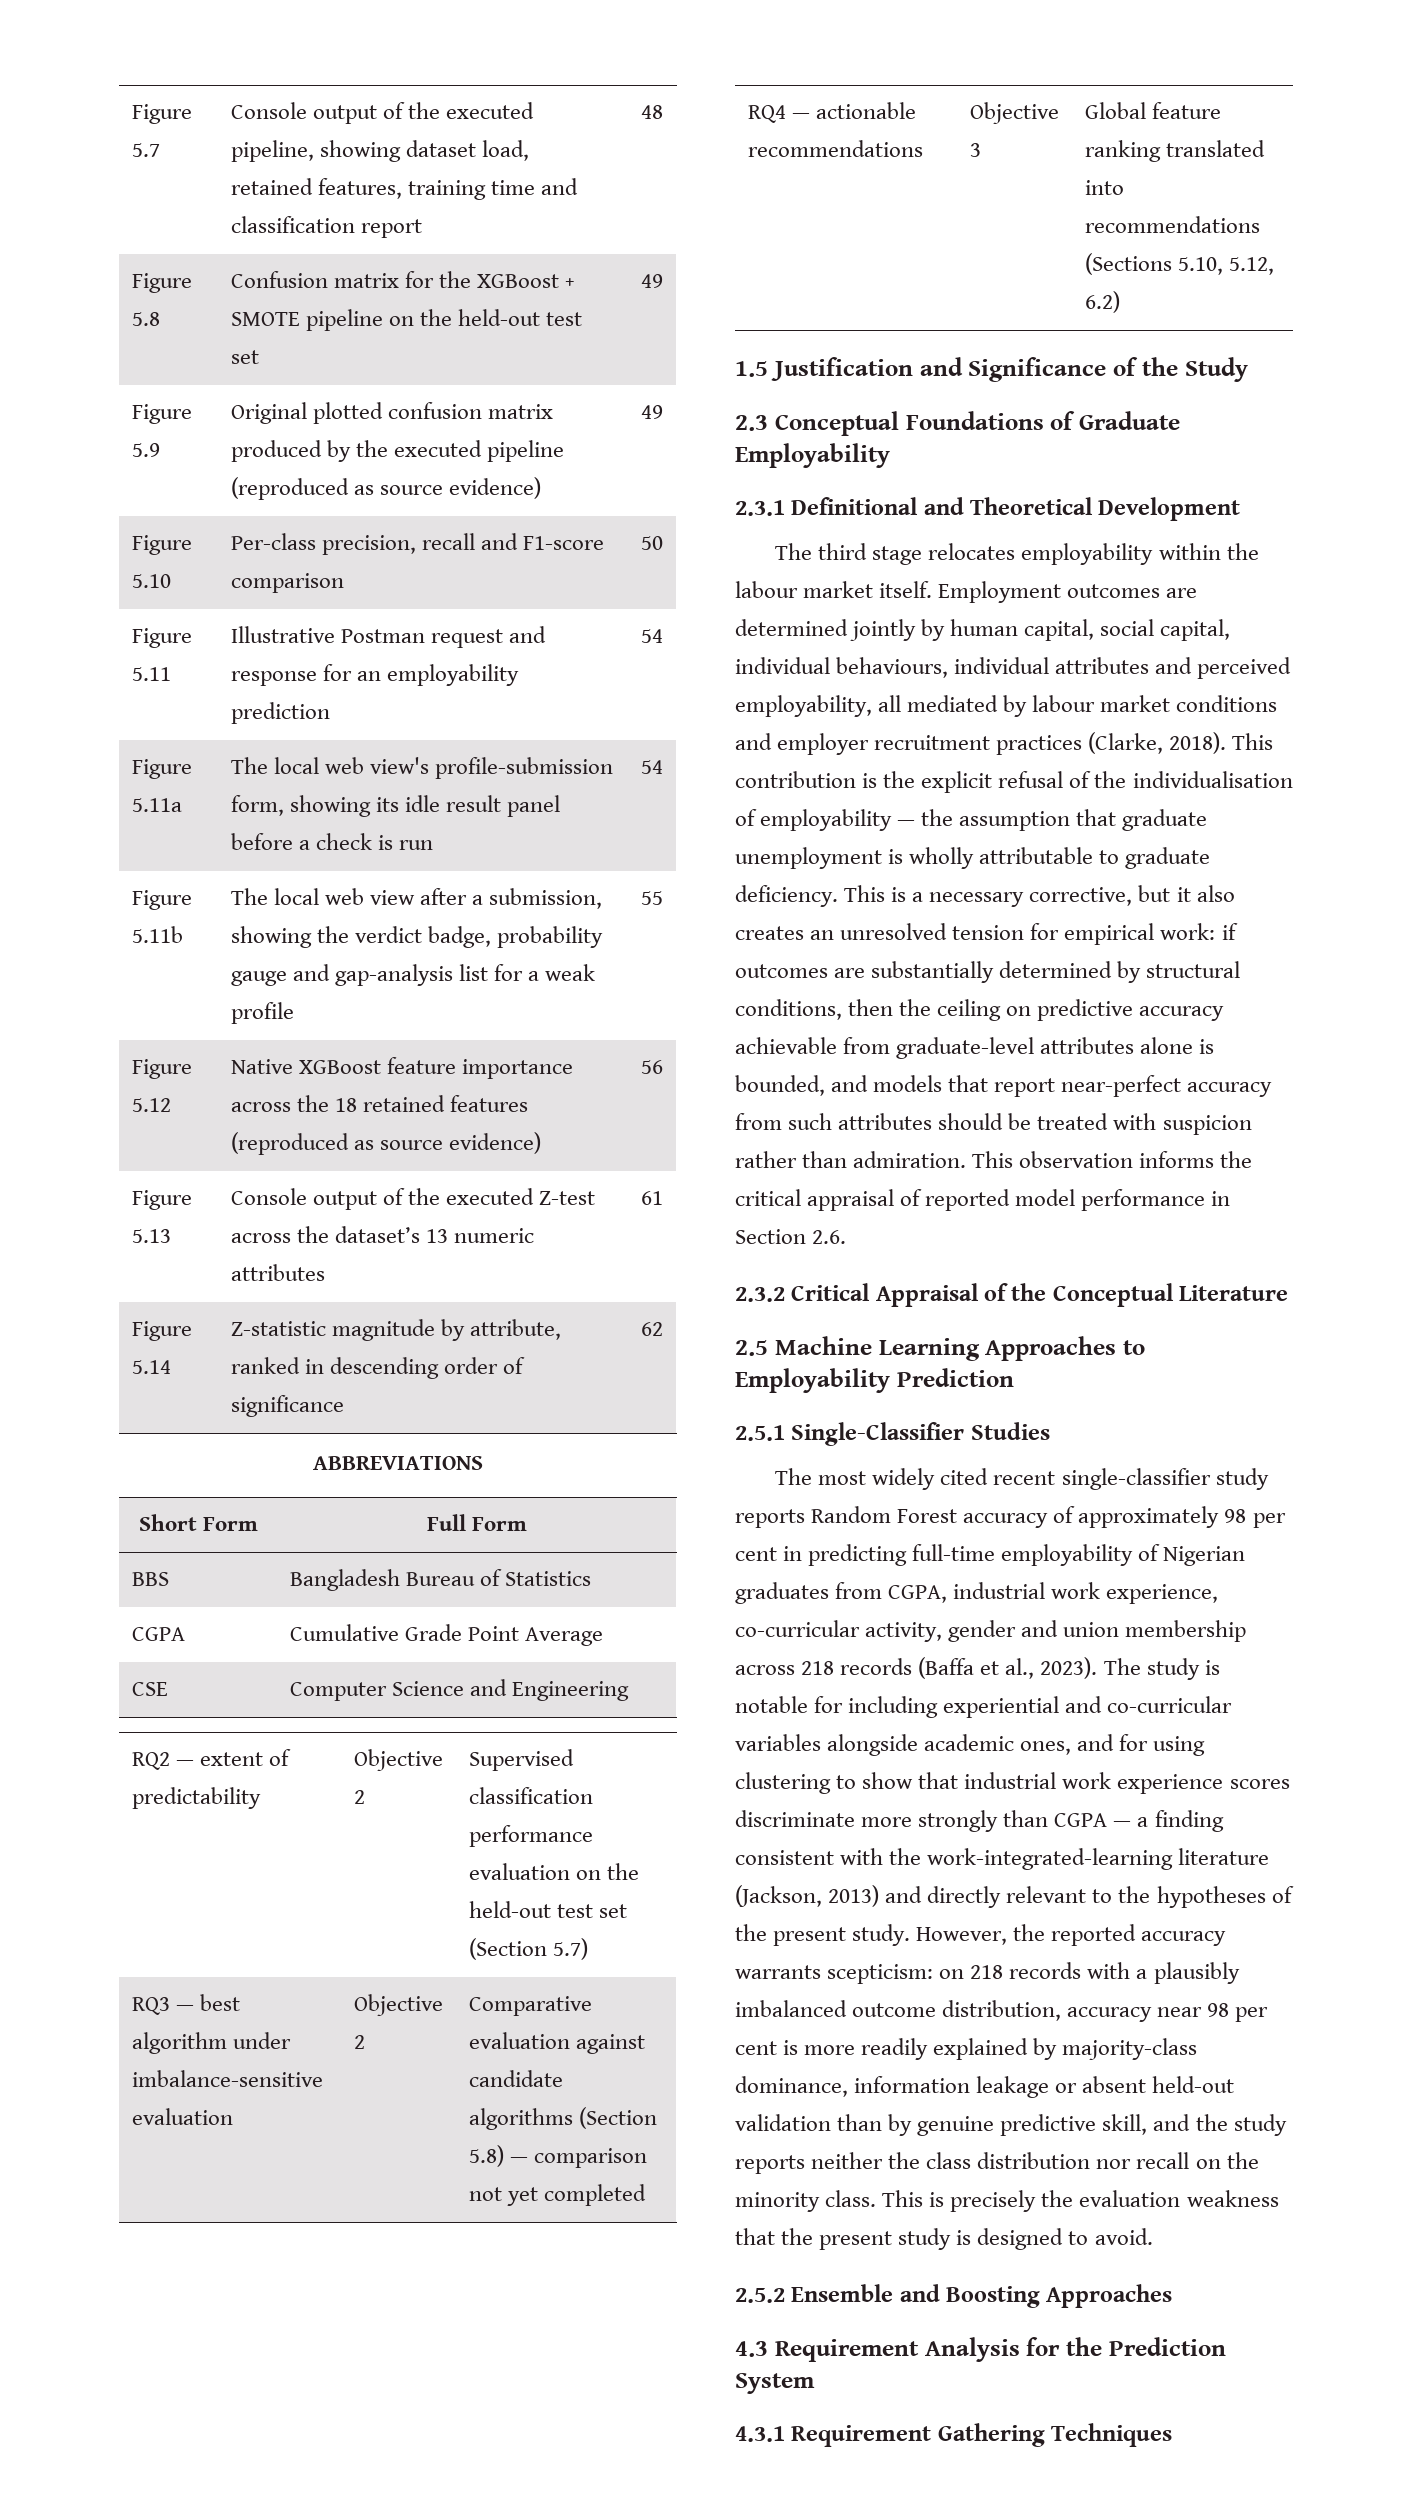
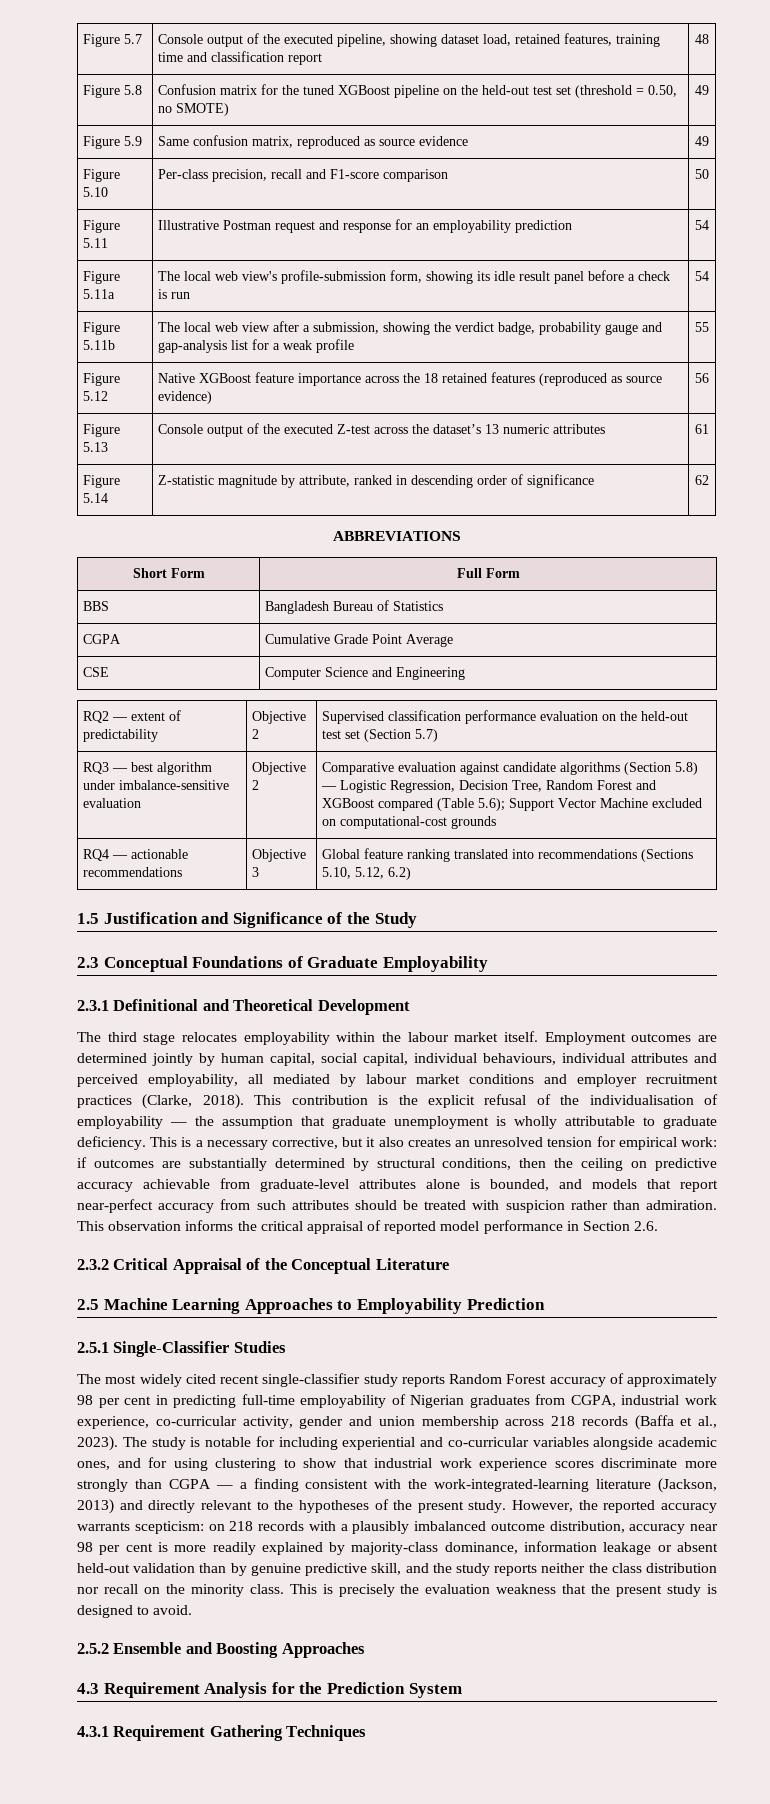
- Figure 5.8 | Confusion matrix for the XGBoost + SMOTE pipeline on the held-out test set | 49
- Figure 5.9 | Original plotted confusion matrix produced by the executed pipeline (reproduced as source evidence) | 49
+ Figure 5.8 | Confusion matrix for the tuned XGBoost pipeline on the held-out test set (threshold = 0.50, no SMOTE) | 49
+ Figure 5.9 | Same confusion matrix, reproduced as source evidence | 49
- RQ3 — best algorithm under imbalance-sensitive evaluation | Objective 2 | Comparative evaluation against candidate algorithms (Section 5.8) — comparison not yet completed
+ RQ3 — best algorithm under imbalance-sensitive evaluation | Objective 2 | Comparative evaluation against candidate algorithms (Section 5.8) — Logistic Regression, Decision Tree, Random Forest and XGBoost compared (Table 5.6); Support Vector Machine excluded on computational-cost grounds

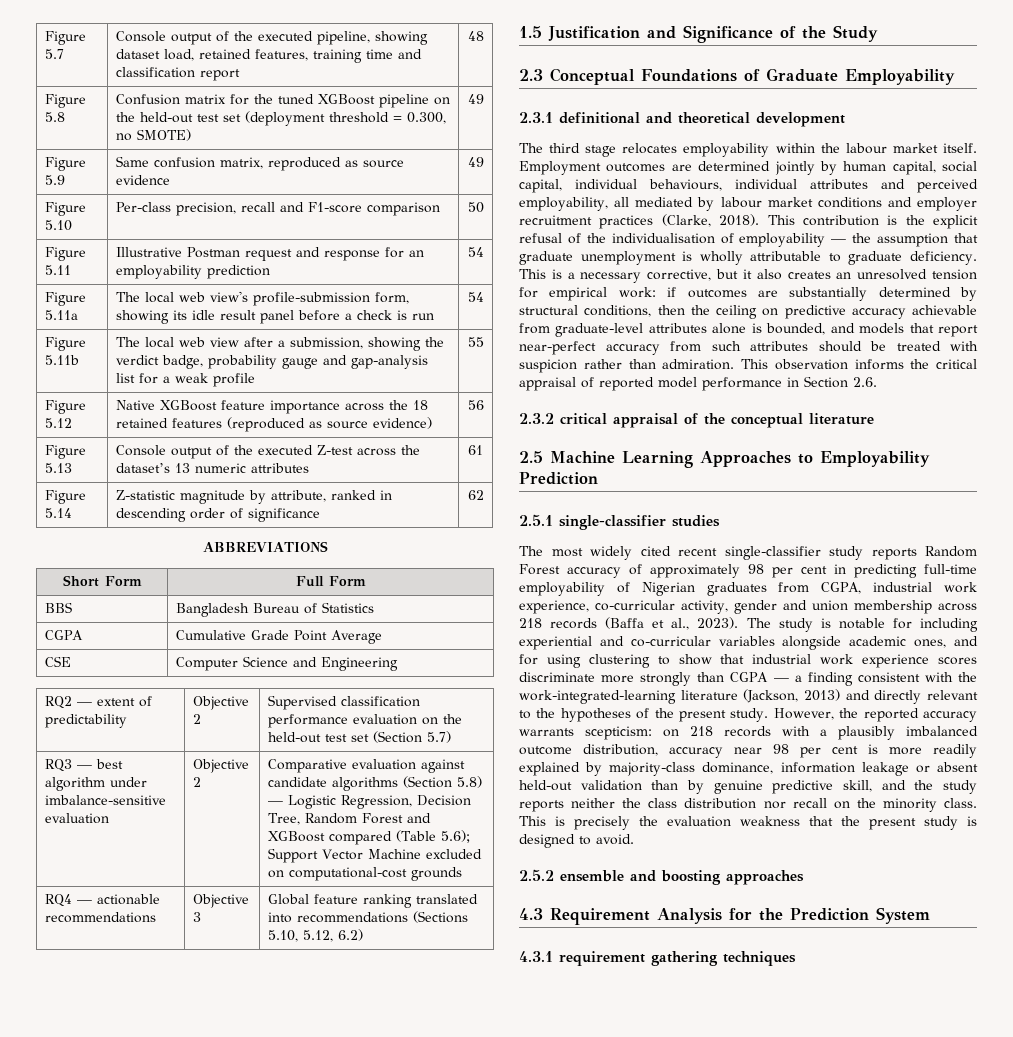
- Figure 5.8 | Confusion matrix for the tuned XGBoost pipeline on the held-out test set (threshold = 0.50, no SMOTE) | 49
+ Figure 5.8 | Confusion matrix for the tuned XGBoost pipeline on the held-out test set (deployment threshold = 0.300, no SMOTE) | 49
- 2.3.1 Definitional and Theoretical Development
+ 2.3.1 definitional and theoretical development
- 2.3.2 Critical Appraisal of the Conceptual Literature
+ 2.3.2 critical appraisal of the conceptual literature
- 2.5.1 Single-Classifier Studies
+ 2.5.1 single-classifier studies
- 2.5.2 Ensemble and Boosting Approaches
+ 2.5.2 ensemble and boosting approaches
- 4.3.1 Requirement Gathering Techniques
+ 4.3.1 requirement gathering techniques

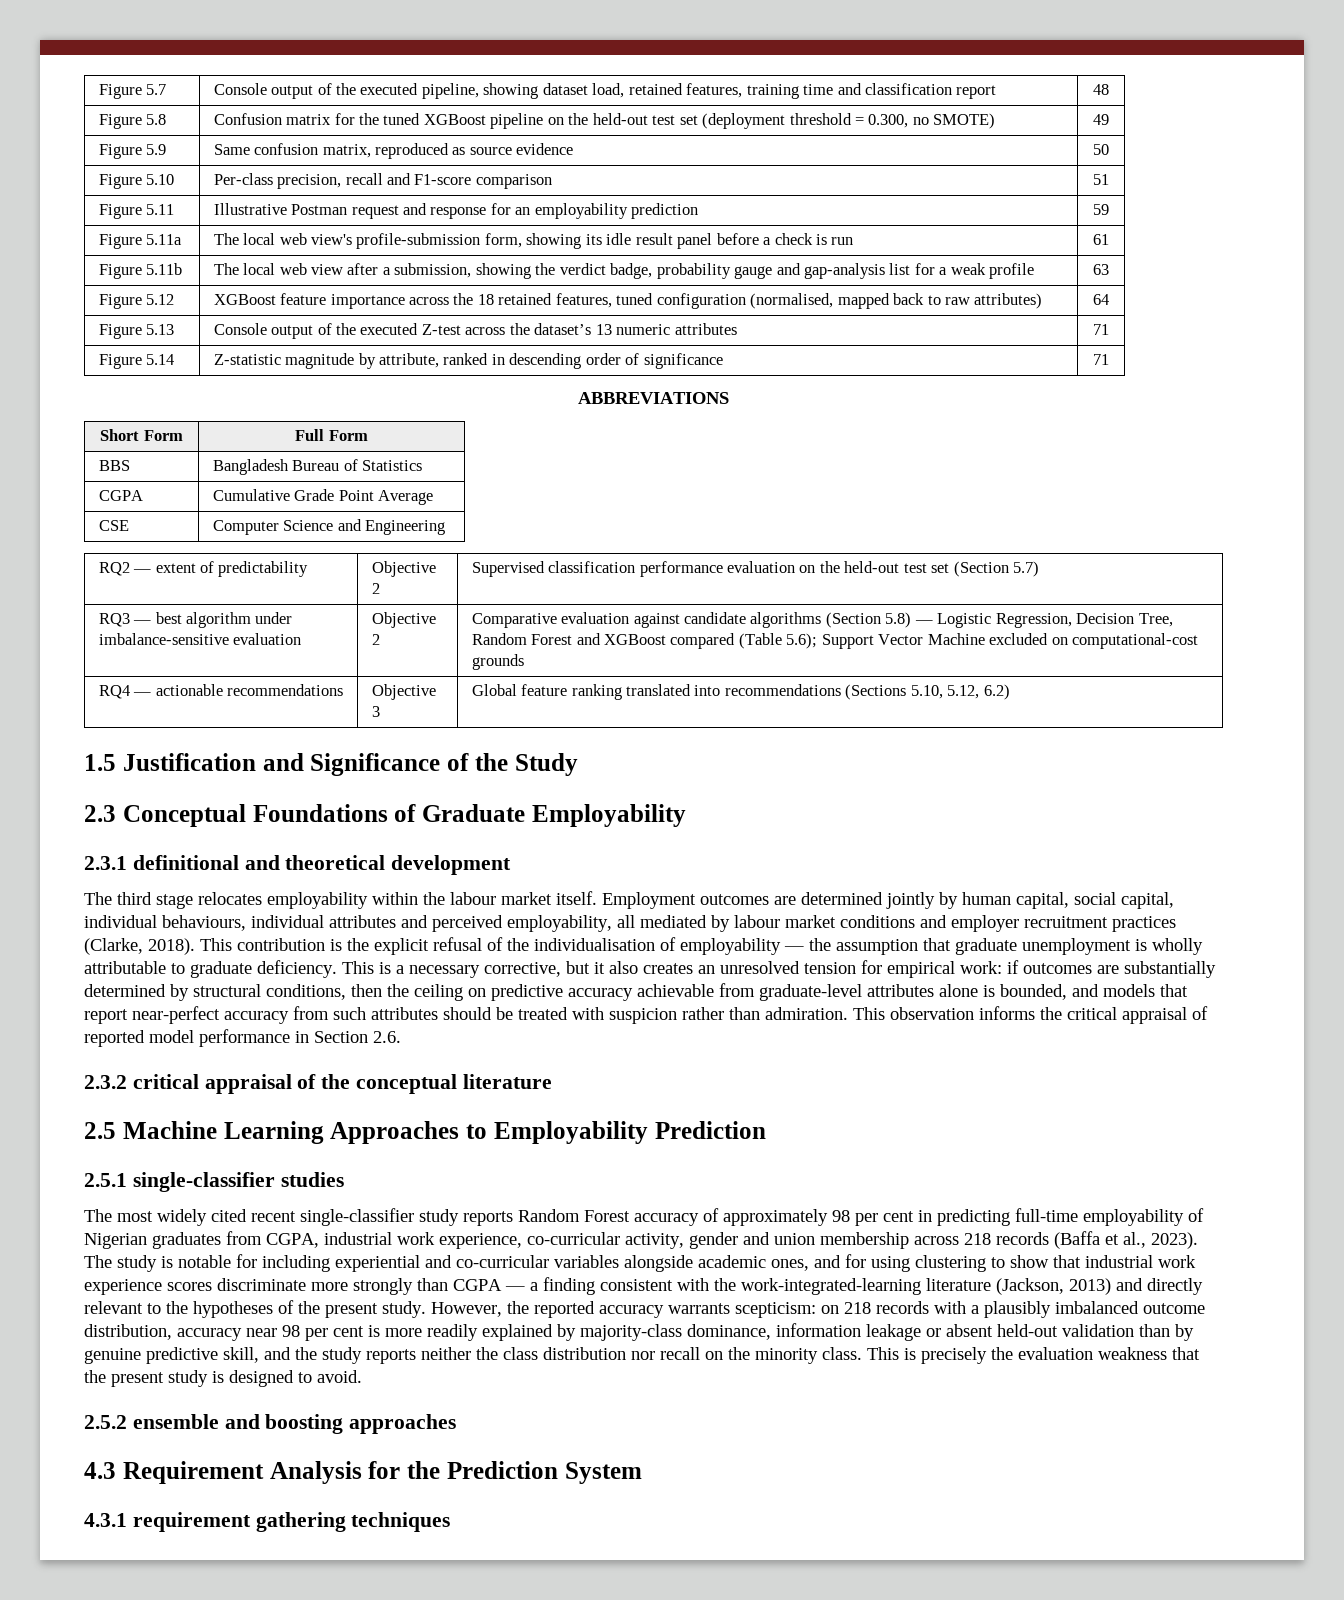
- Figure 5.9 | Same confusion matrix, reproduced as source evidence | 49
+ Figure 5.9 | Same confusion matrix, reproduced as source evidence | 50
- Figure 5.10 | Per-class precision, recall and F1-score comparison | 50
+ Figure 5.10 | Per-class precision, recall and F1-score comparison | 51
- Figure 5.11 | Illustrative Postman request and response for an employability prediction | 54
+ Figure 5.11 | Illustrative Postman request and response for an employability prediction | 59
- Figure 5.11a | The local web view's profile-submission form, showing its idle result panel before a check is run | 54
+ Figure 5.11a | The local web view's profile-submission form, showing its idle result panel before a check is run | 61
- Figure 5.11b | The local web view after a submission, showing the verdict badge, probability gauge and gap-analysis list for a weak profile | 55
+ Figure 5.11b | The local web view after a submission, showing the verdict badge, probability gauge and gap-analysis list for a weak profile | 63
- Figure 5.12 | Native XGBoost feature importance across the 18 retained features (reproduced as source evidence) | 56
+ Figure 5.12 | XGBoost feature importance across the 18 retained features, tuned configuration (normalised, mapped back to raw attributes) | 64
- Figure 5.13 | Console output of the executed Z-test across the dataset’s 13 numeric attributes | 61
+ Figure 5.13 | Console output of the executed Z-test across the dataset’s 13 numeric attributes | 71
- Figure 5.14 | Z-statistic magnitude by attribute, ranked in descending order of significance | 62
+ Figure 5.14 | Z-statistic magnitude by attribute, ranked in descending order of significance | 71

